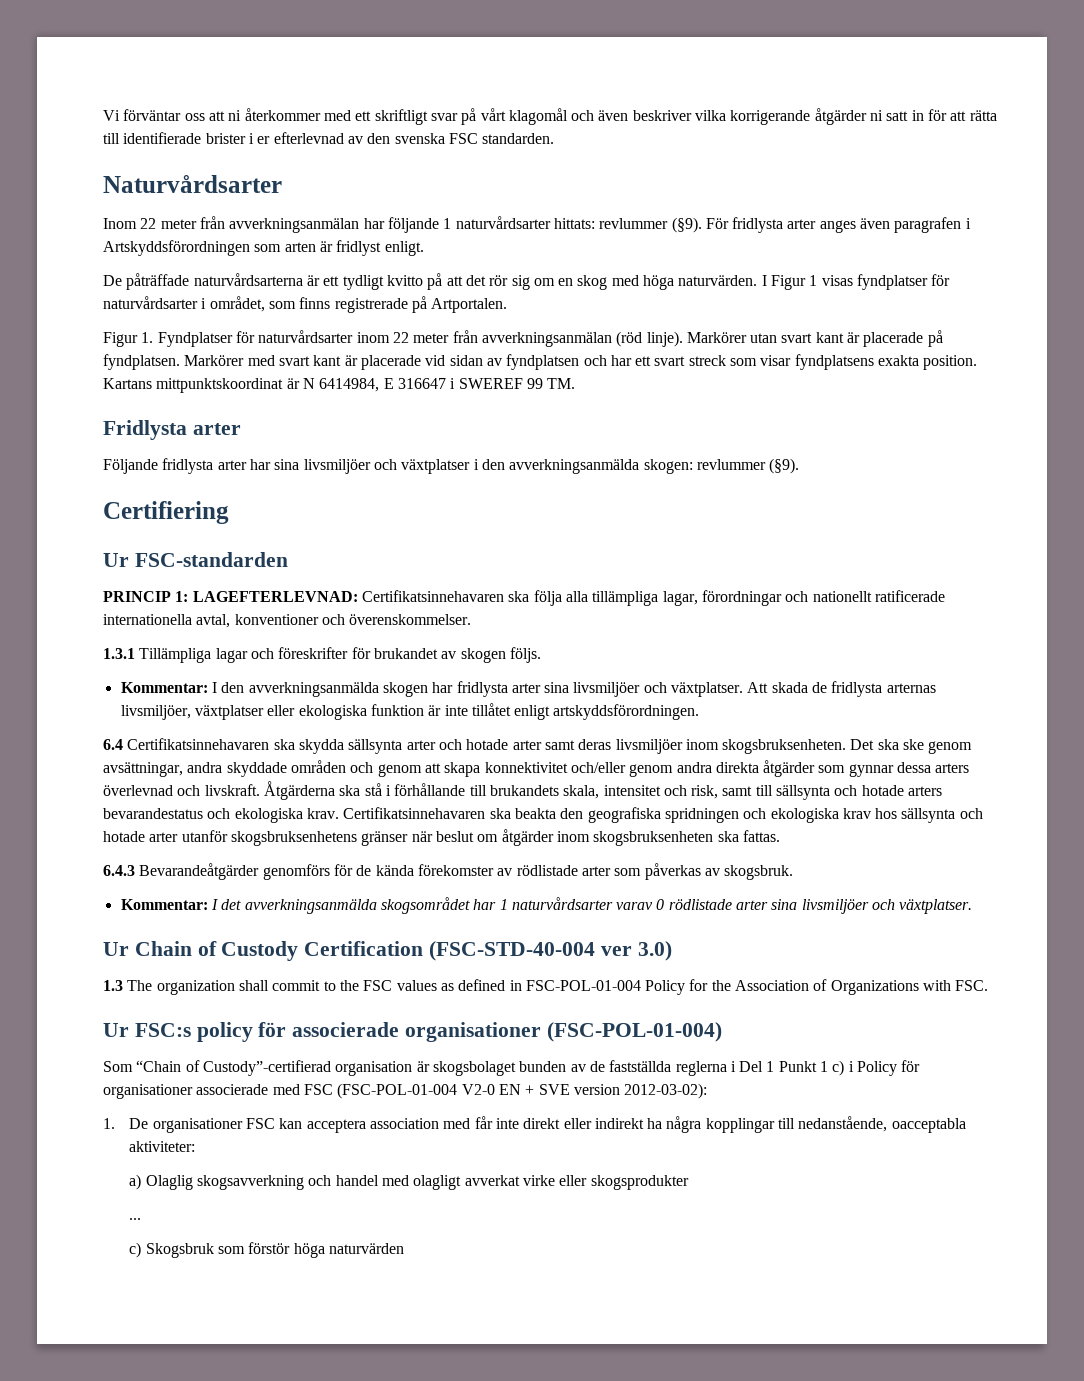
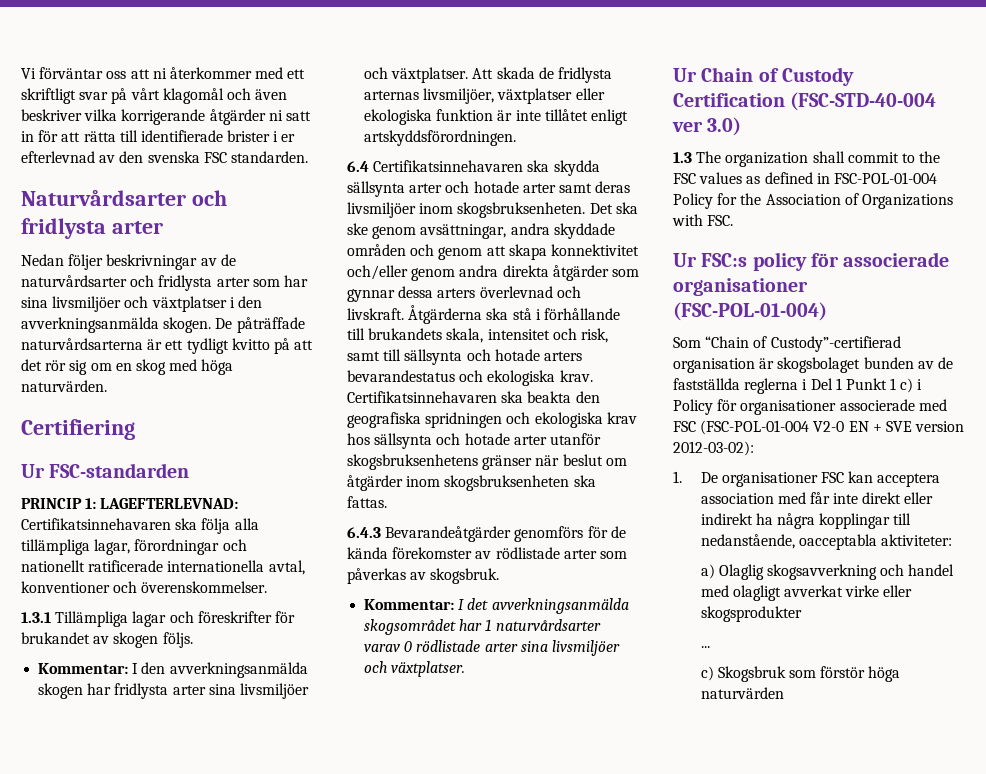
- Naturvårdsarter
- Inom 22 meter från avverkningsanmälan har följande 1 naturvårdsarter hittats: revlummer (§9). För fridlysta arter anges även paragrafen i Artskyddsförordningen som arten är fridlyst enligt.
- De påträffade naturvårdsarterna är ett tydligt kvitto på att det rör sig om en skog med höga naturvärden. I Figur 1 visas fyndplatser för naturvårdsarter i området, som finns registrerade på Artportalen.
- Figur 1. Fyndplatser för naturvårdsarter inom 22 meter från avverkningsanmälan (röd linje). Markörer utan svart kant är placerade på fyndplatsen. Markörer med svart kant är placerade vid sidan av fyndplatsen och har ett svart streck som visar fyndplatsens exakta position. Kartans mittpunktskoordinat är N 6414984, E 316647 i SWEREF 99 TM.
- Fridlysta arter
- Följande fridlysta arter har sina livsmiljöer och växtplatser i den avverkningsanmälda skogen: revlummer (§9).
+ Naturvårdsarter och fridlysta arter
+ Nedan följer beskrivningar av de naturvårdsarter och fridlysta arter som har sina livsmiljöer och växtplatser i den avverkningsanmälda skogen. De påträffade naturvårdsarterna är ett tydligt kvitto på att det rör sig om en skog med höga naturvärden.

